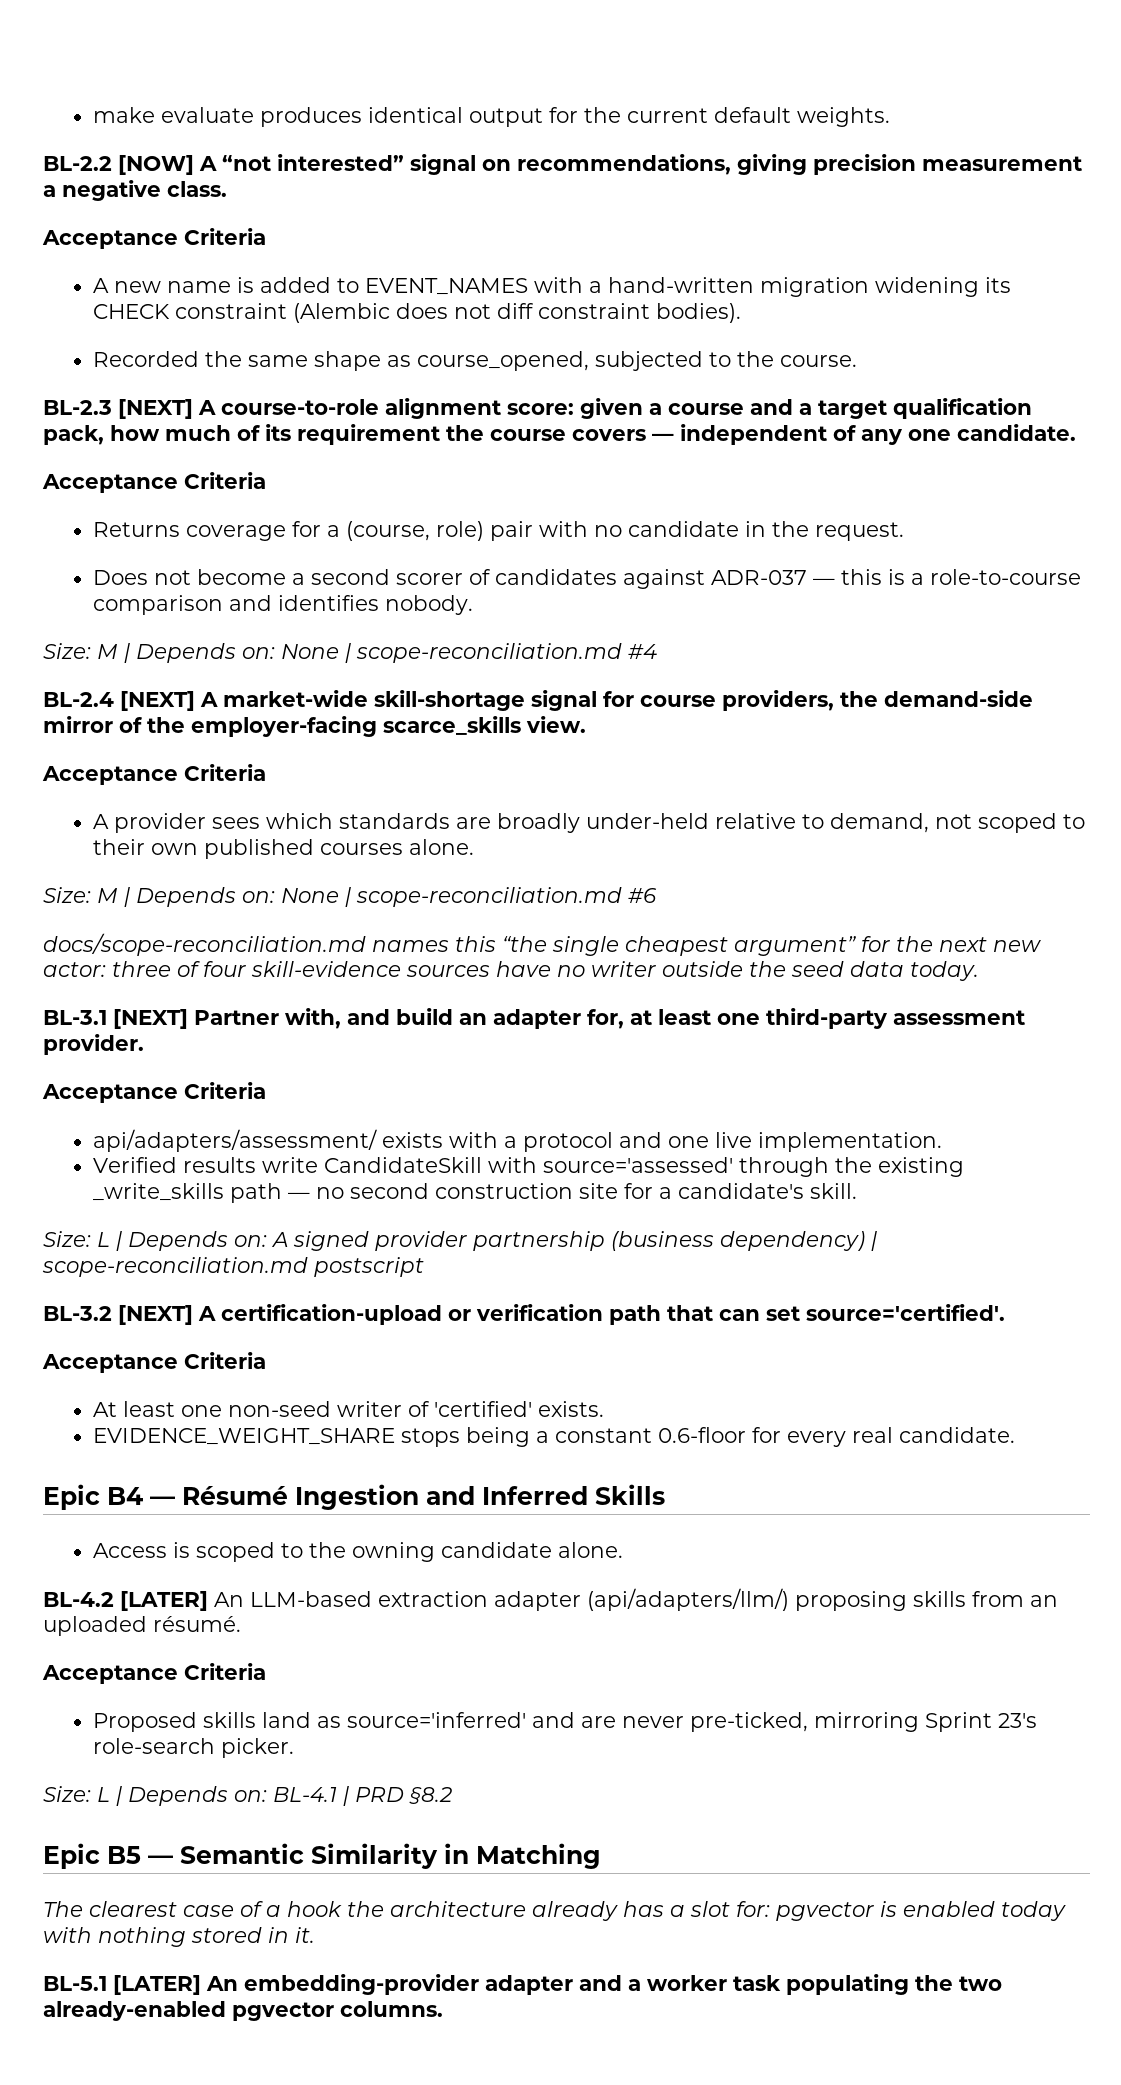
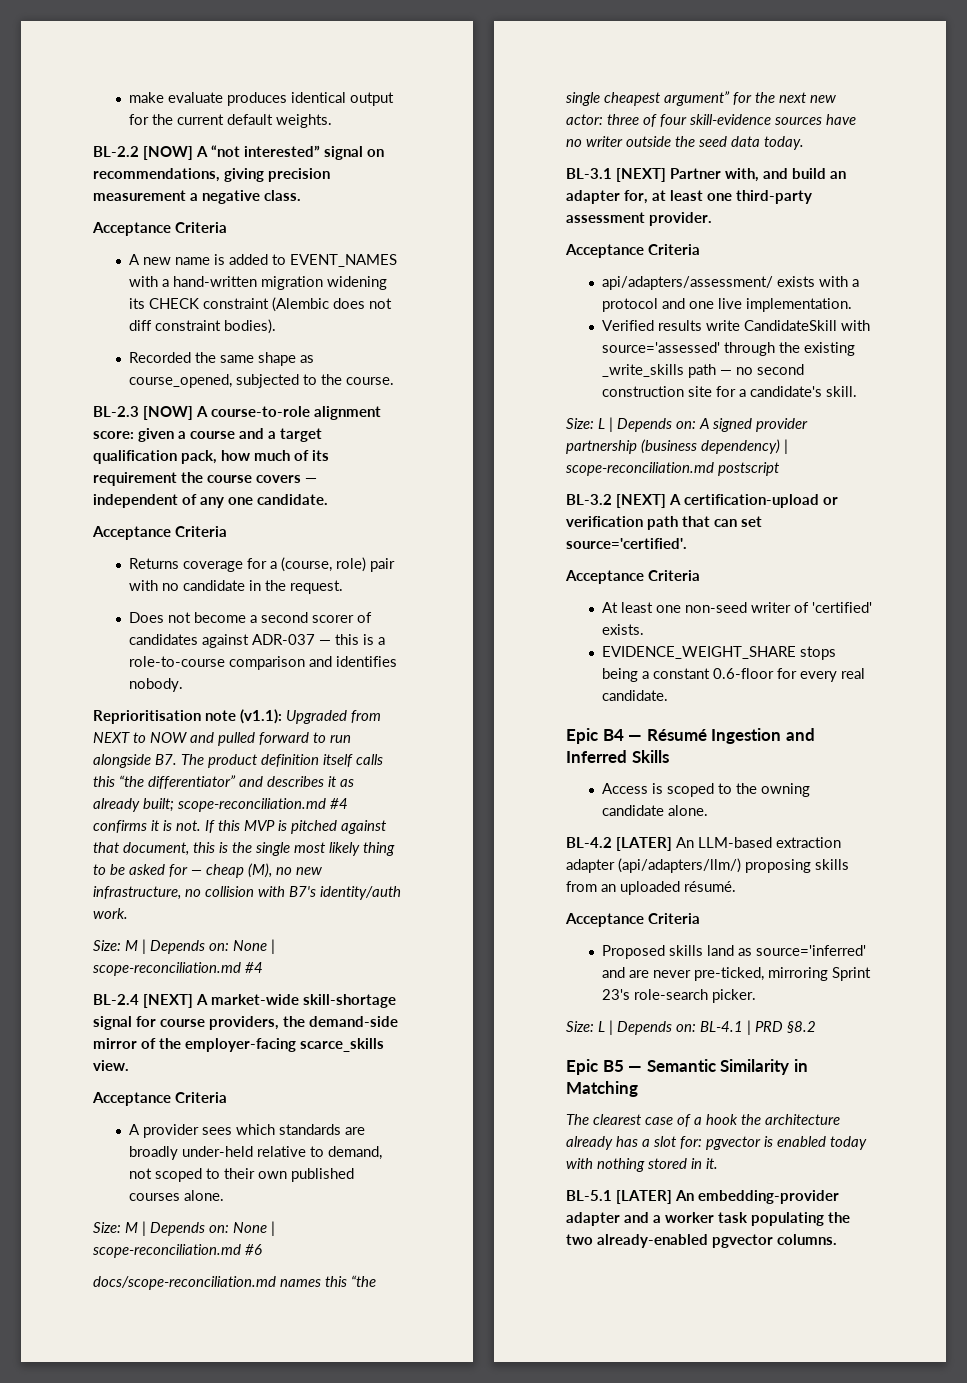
- BL-2.3 [NEXT] A course-to-role alignment score: given a course and a target qualification pack, how much of its requirement the course covers — independent of any one candidate.
+ BL-2.3 [NOW] A course-to-role alignment score: given a course and a target qualification pack, how much of its requirement the course covers — independent of any one candidate.
+ Reprioritisation note (v1.1): Upgraded from NEXT to NOW and pulled forward to run alongside B7. The product definition itself calls this “the differentiator” and describes it as already built; scope-reconciliation.md #4 confirms it is not. If this MVP is pitched against that document, this is the single most likely thing to be asked for — cheap (M), no new infrastructure, no collision with B7's identity/auth work.

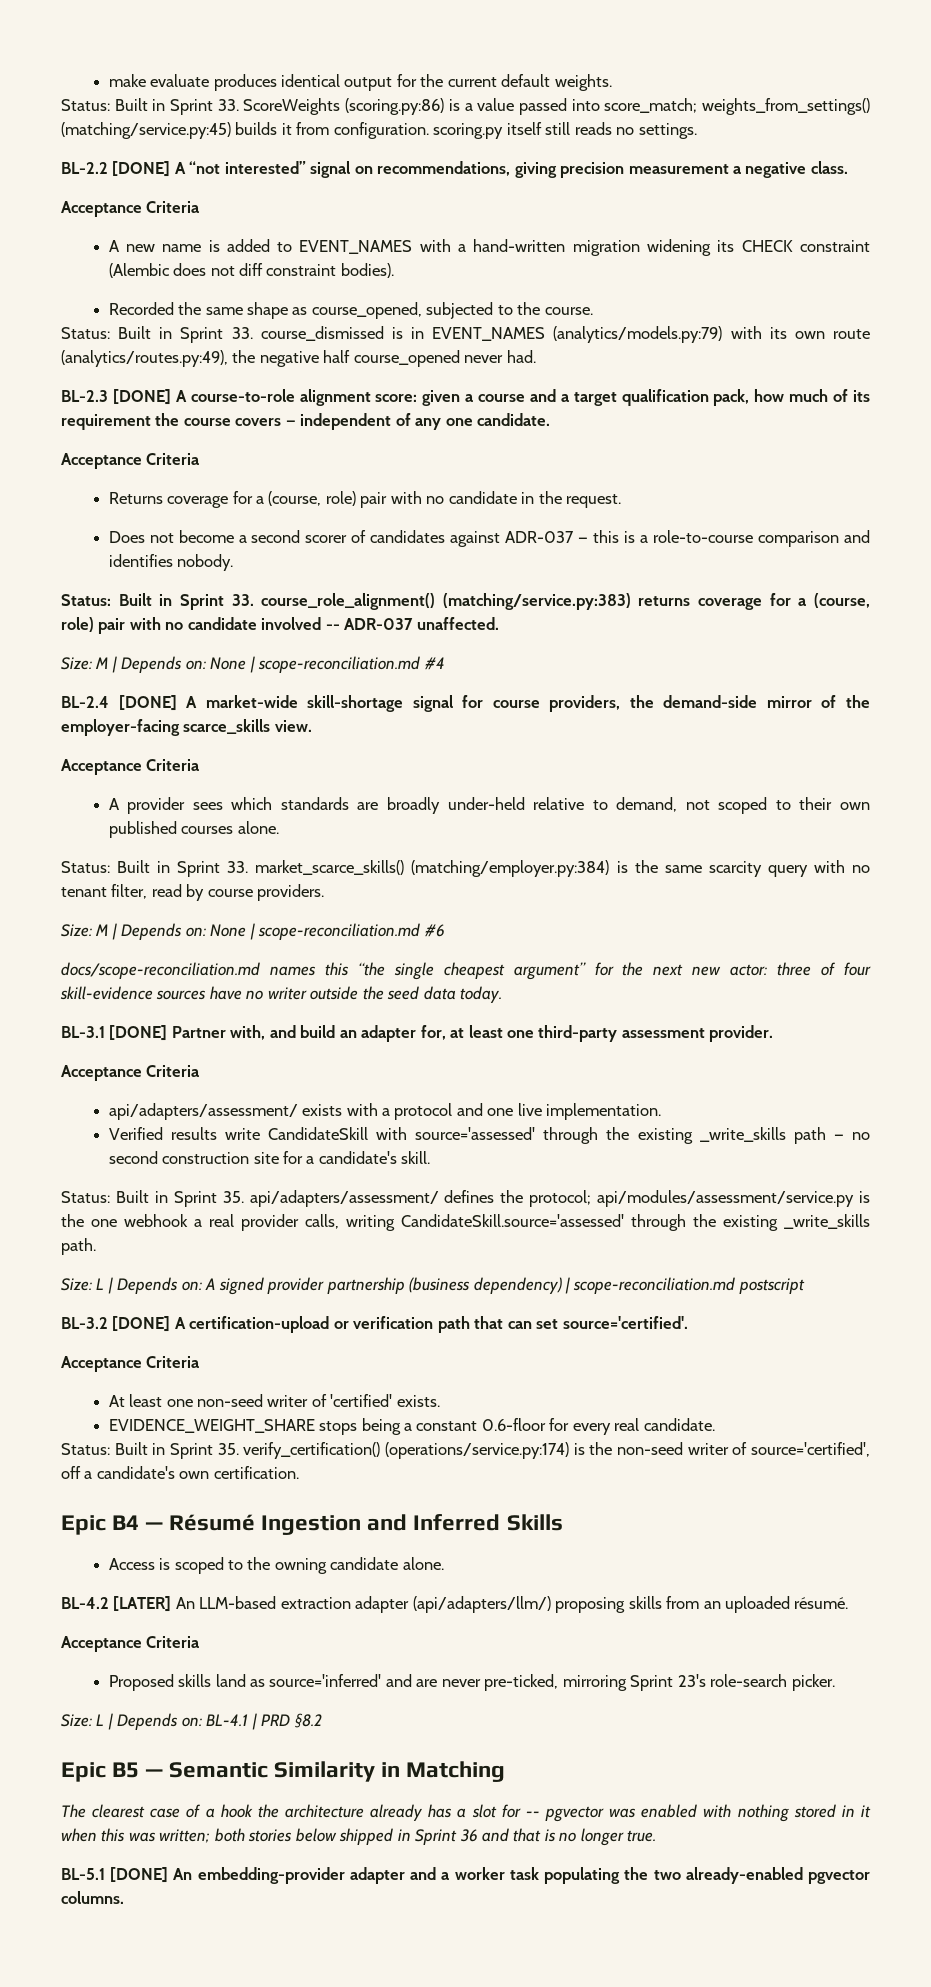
+ Status: Built in Sprint 33. ScoreWeights (scoring.py:86) is a value passed into score_match; weights_from_settings() (matching/service.py:45) builds it from configuration. scoring.py itself still reads no settings.
- BL-2.2 [NOW] A “not interested” signal on recommendations, giving precision measurement a negative class.
+ BL-2.2 [DONE] A “not interested” signal on recommendations, giving precision measurement a negative class.
+ Status: Built in Sprint 33. course_dismissed is in EVENT_NAMES (analytics/models.py:79) with its own route (analytics/routes.py:49), the negative half course_opened never had.
- BL-2.3 [NOW] A course-to-role alignment score: given a course and a target qualification pack, how much of its requirement the course covers — independent of any one candidate.
+ BL-2.3 [DONE] A course-to-role alignment score: given a course and a target qualification pack, how much of its requirement the course covers — independent of any one candidate.
- Reprioritisation note (v1.1): Upgraded from NEXT to NOW and pulled forward to run alongside B7. The product definition itself calls this “the differentiator” and describes it as already built; scope-reconciliation.md #4 confirms it is not. If this MVP is pitched against that document, this is the single most likely thing to be asked for — cheap (M), no new infrastructure, no collision with B7's identity/auth work.
+ Status: Built in Sprint 33. course_role_alignment() (matching/service.py:383) returns coverage for a (course, role) pair with no candidate involved -- ADR-037 unaffected.
- BL-2.4 [NEXT] A market-wide skill-shortage signal for course providers, the demand-side mirror of the employer-facing scarce_skills view.
+ BL-2.4 [DONE] A market-wide skill-shortage signal for course providers, the demand-side mirror of the employer-facing scarce_skills view.
+ Status: Built in Sprint 33. market_scarce_skills() (matching/employer.py:384) is the same scarcity query with no tenant filter, read by course providers.
- BL-3.1 [NEXT] Partner with, and build an adapter for, at least one third-party assessment provider.
+ BL-3.1 [DONE] Partner with, and build an adapter for, at least one third-party assessment provider.
+ Status: Built in Sprint 35. api/adapters/assessment/ defines the protocol; api/modules/assessment/service.py is the one webhook a real provider calls, writing CandidateSkill.source='assessed' through the existing _write_skills path.
- BL-3.2 [NEXT] A certification-upload or verification path that can set source='certified'.
+ BL-3.2 [DONE] A certification-upload or verification path that can set source='certified'.
+ Status: Built in Sprint 35. verify_certification() (operations/service.py:174) is the non-seed writer of source='certified', off a candidate's own certification.
- The clearest case of a hook the architecture already has a slot for: pgvector is enabled today with nothing stored in it.
+ The clearest case of a hook the architecture already has a slot for -- pgvector was enabled with nothing stored in it when this was written; both stories below shipped in Sprint 36 and that is no longer true.
- BL-5.1 [LATER] An embedding-provider adapter and a worker task populating the two already-enabled pgvector columns.
+ BL-5.1 [DONE] An embedding-provider adapter and a worker task populating the two already-enabled pgvector columns.

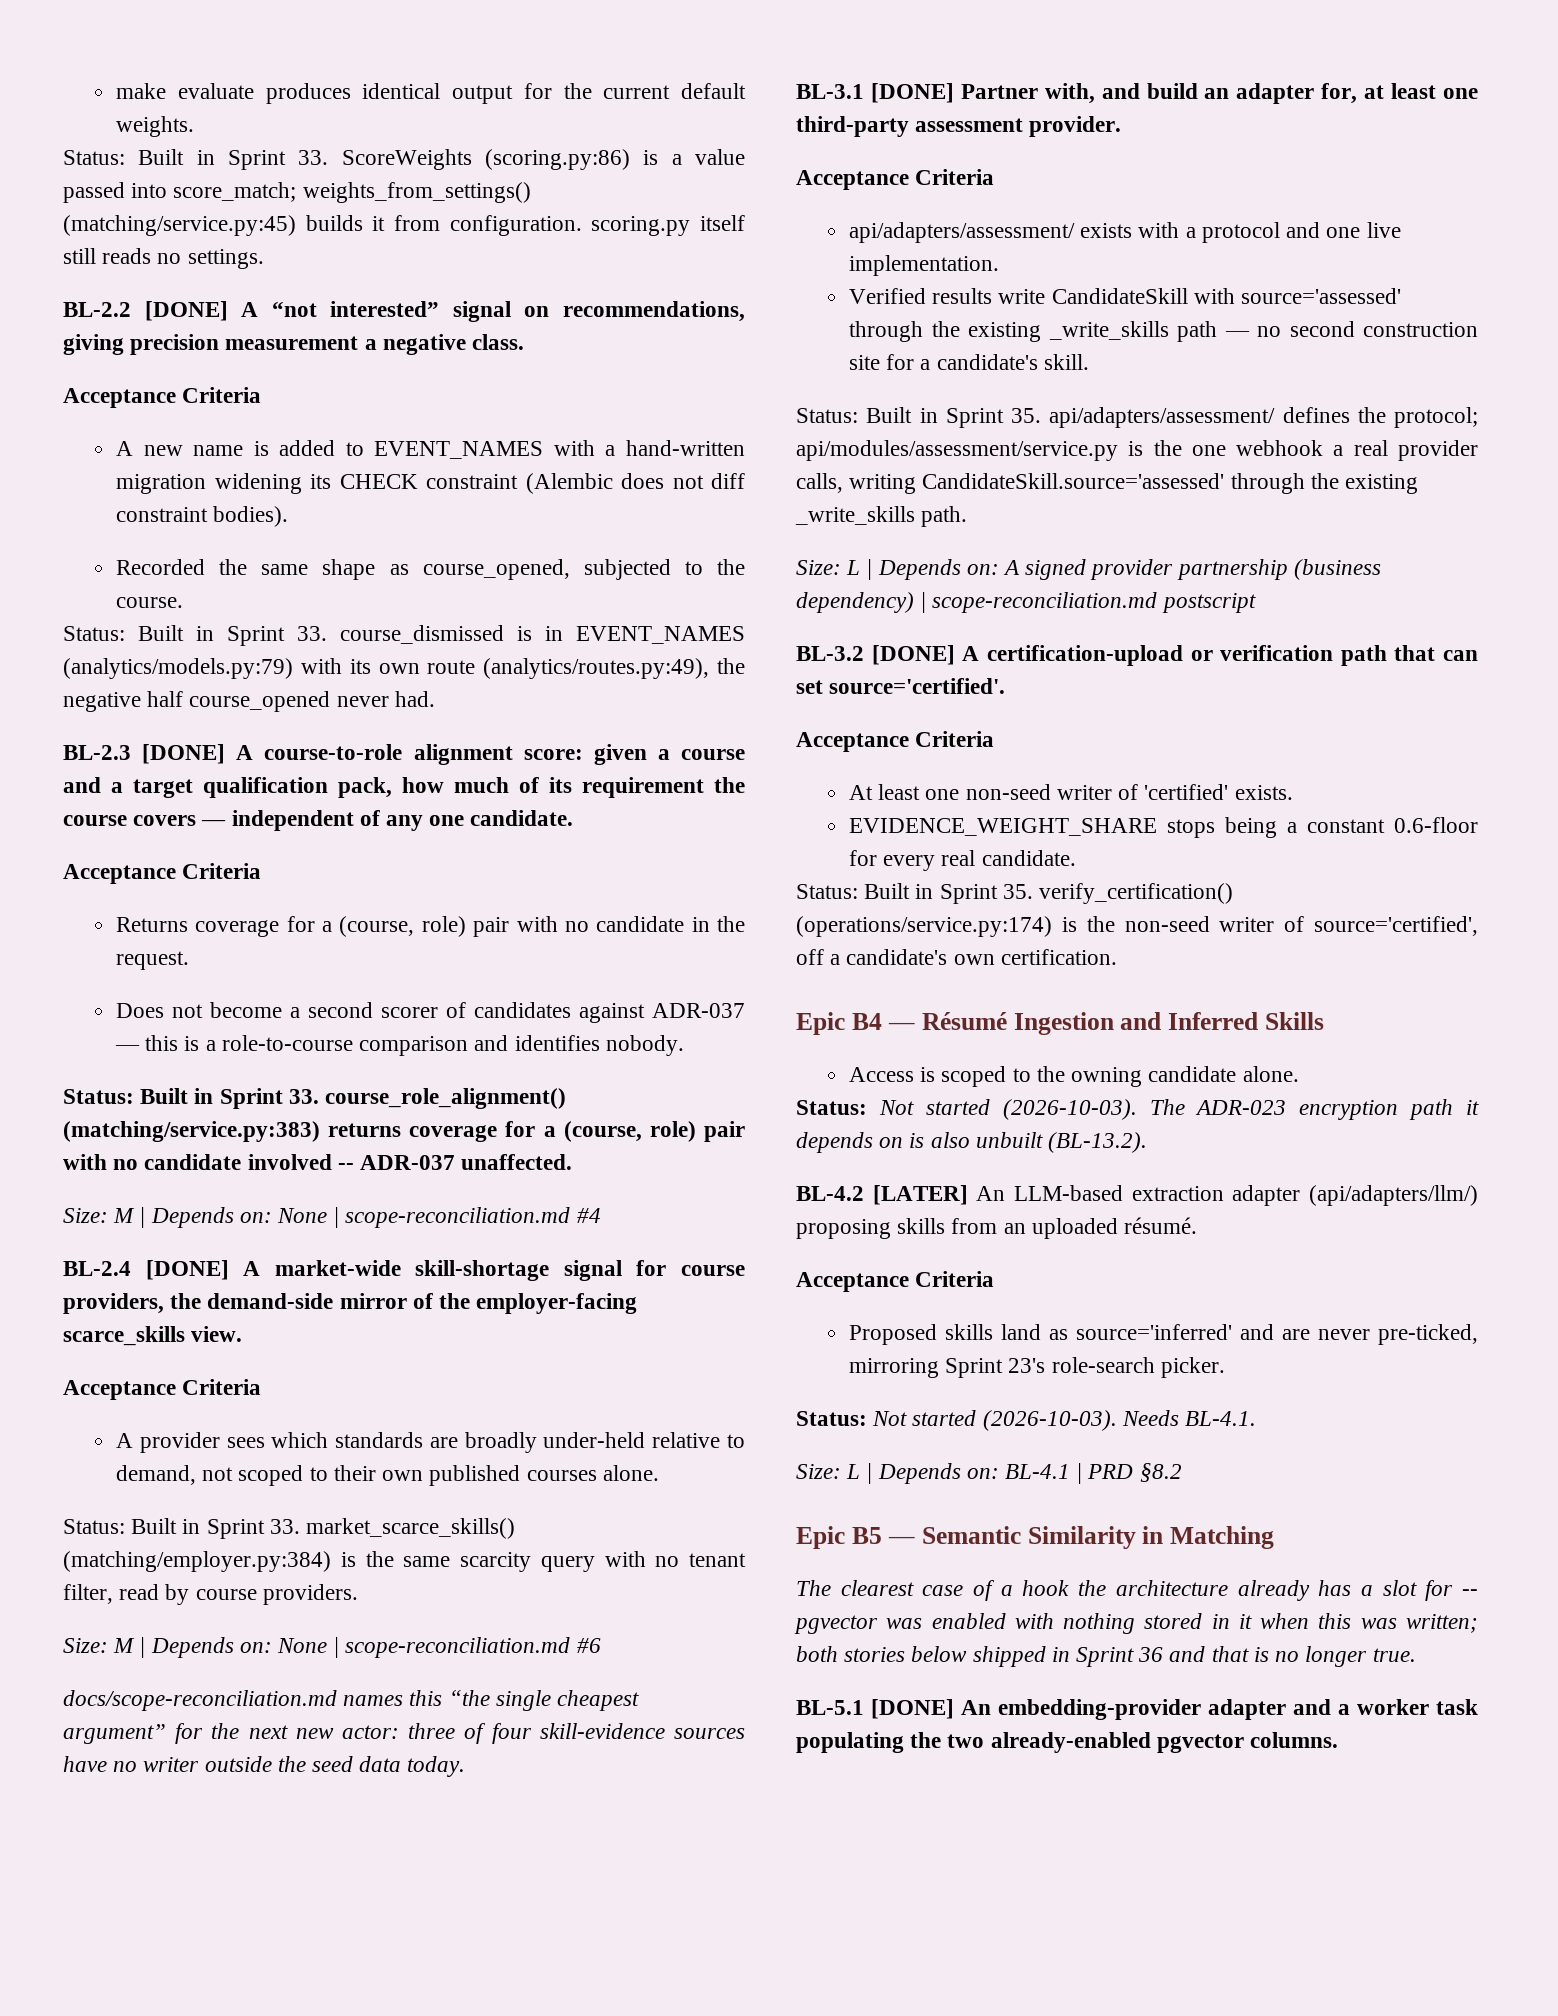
+ Status: Not started (2026-10-03). The ADR-023 encryption path it depends on is also unbuilt (BL-13.2).
+ Status: Not started (2026-10-03). Needs BL-4.1.

